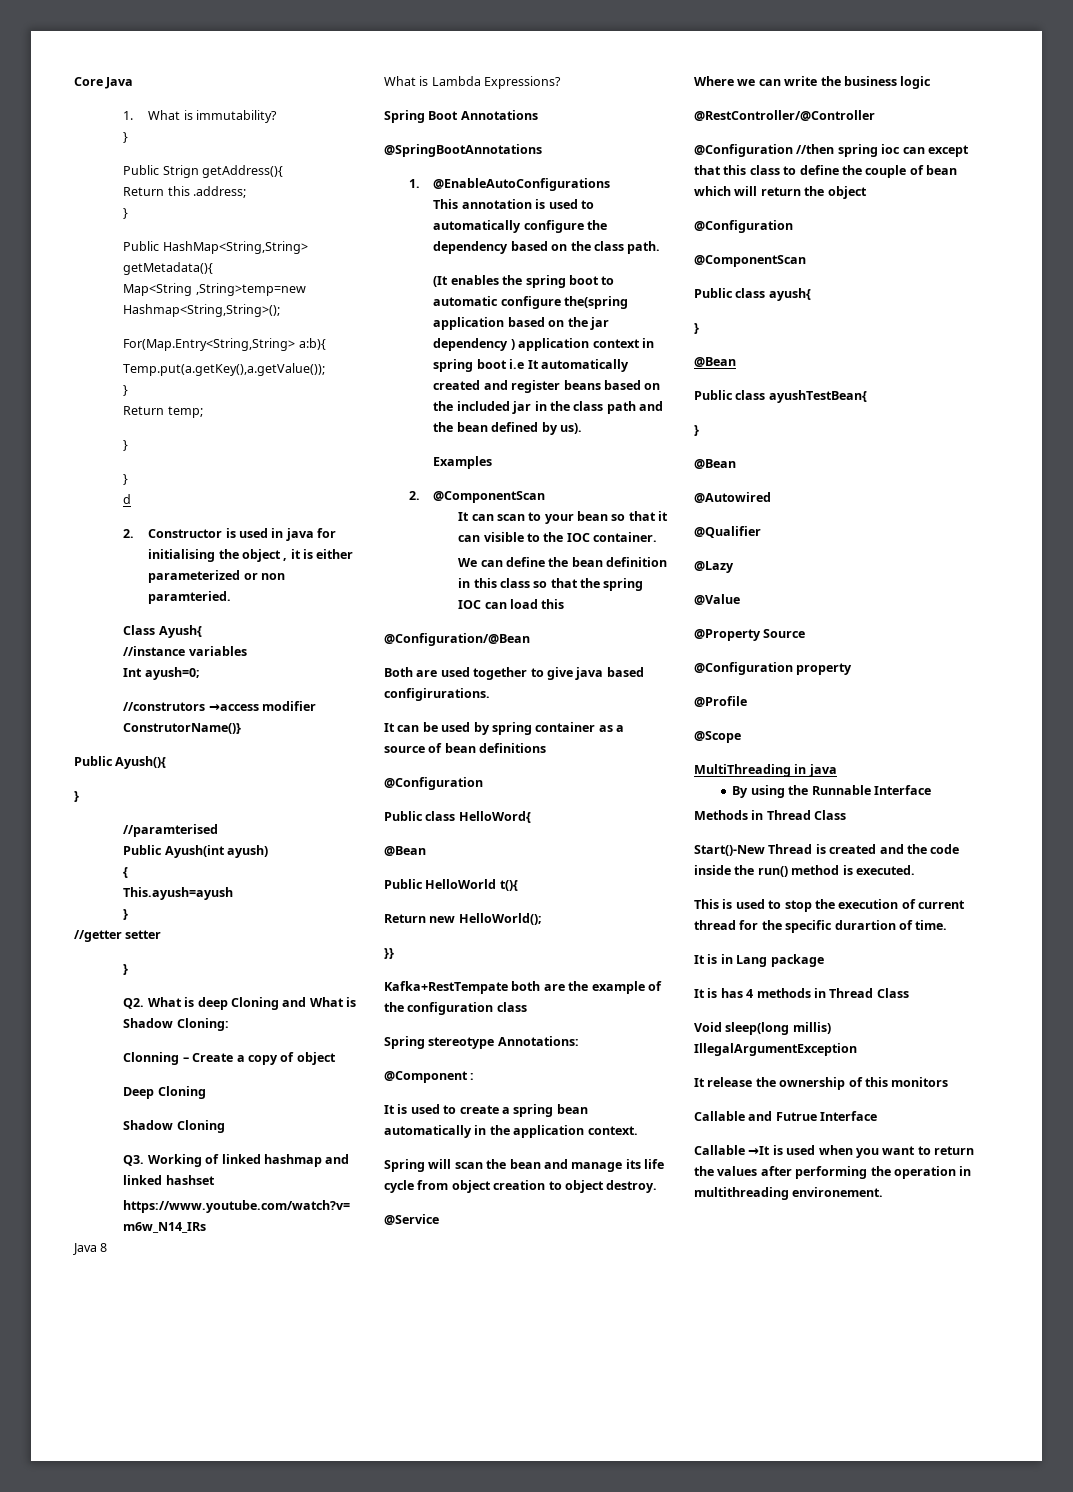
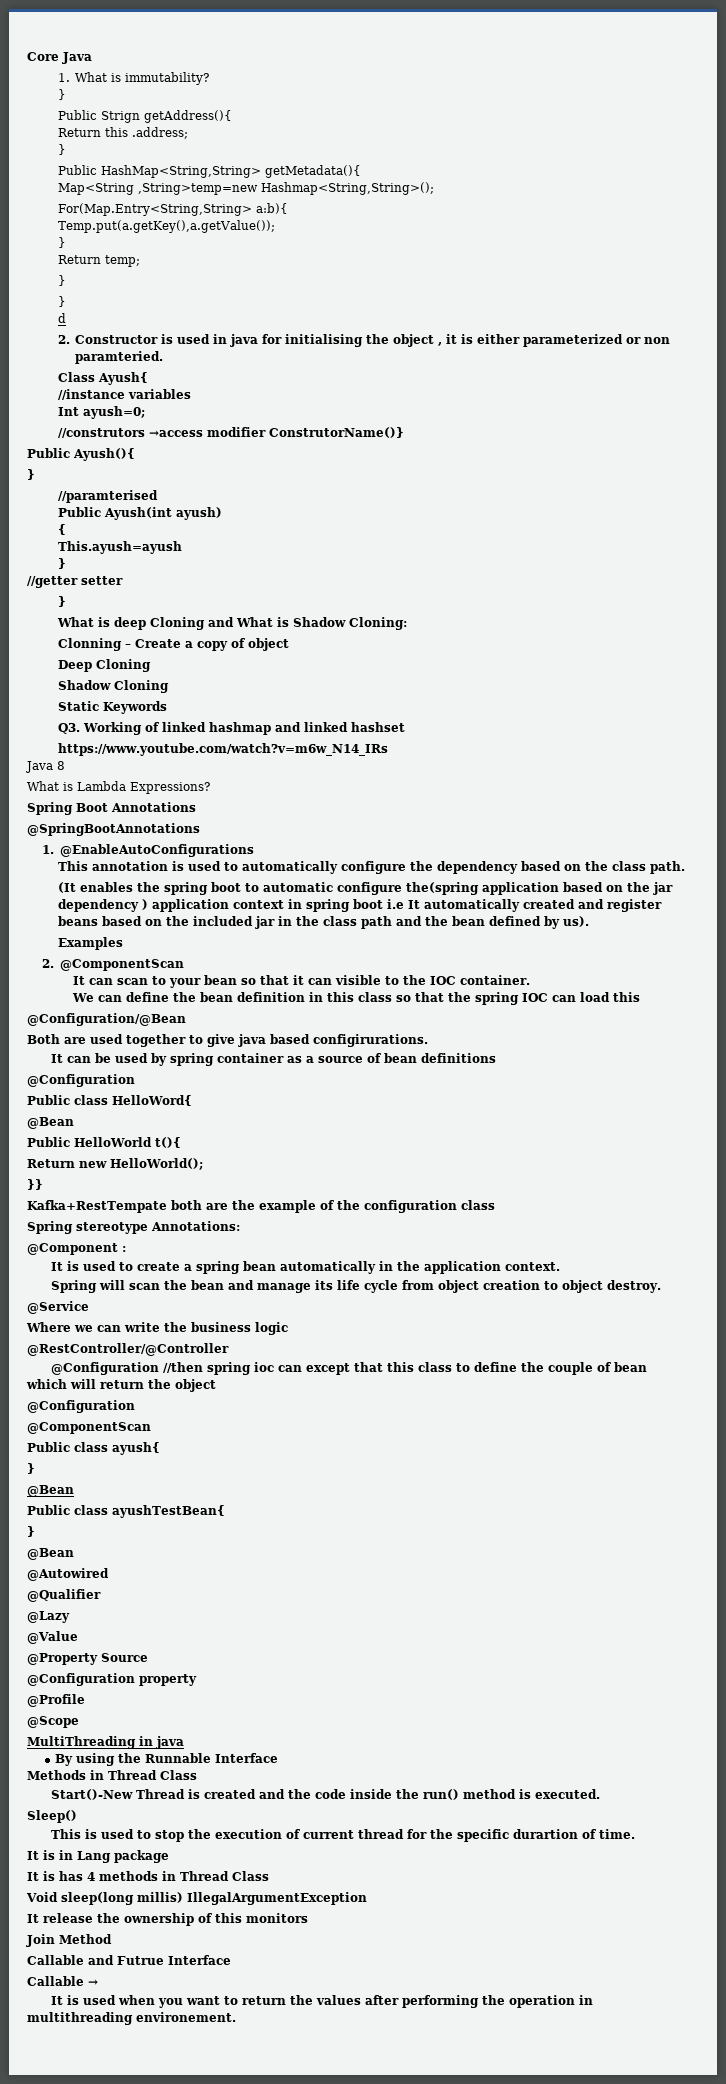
- Q2. What is deep Cloning and What is Shadow Cloning:
+ What is deep Cloning and What is Shadow Cloning:
+ Static Keywords
+ Sleep()
+ Join Method
- Callable →It is used when you want to return the values after performing the operation in multithreading environement.
+ Callable →
+ It is used when you want to return the values after performing the operation in multithreading environement.

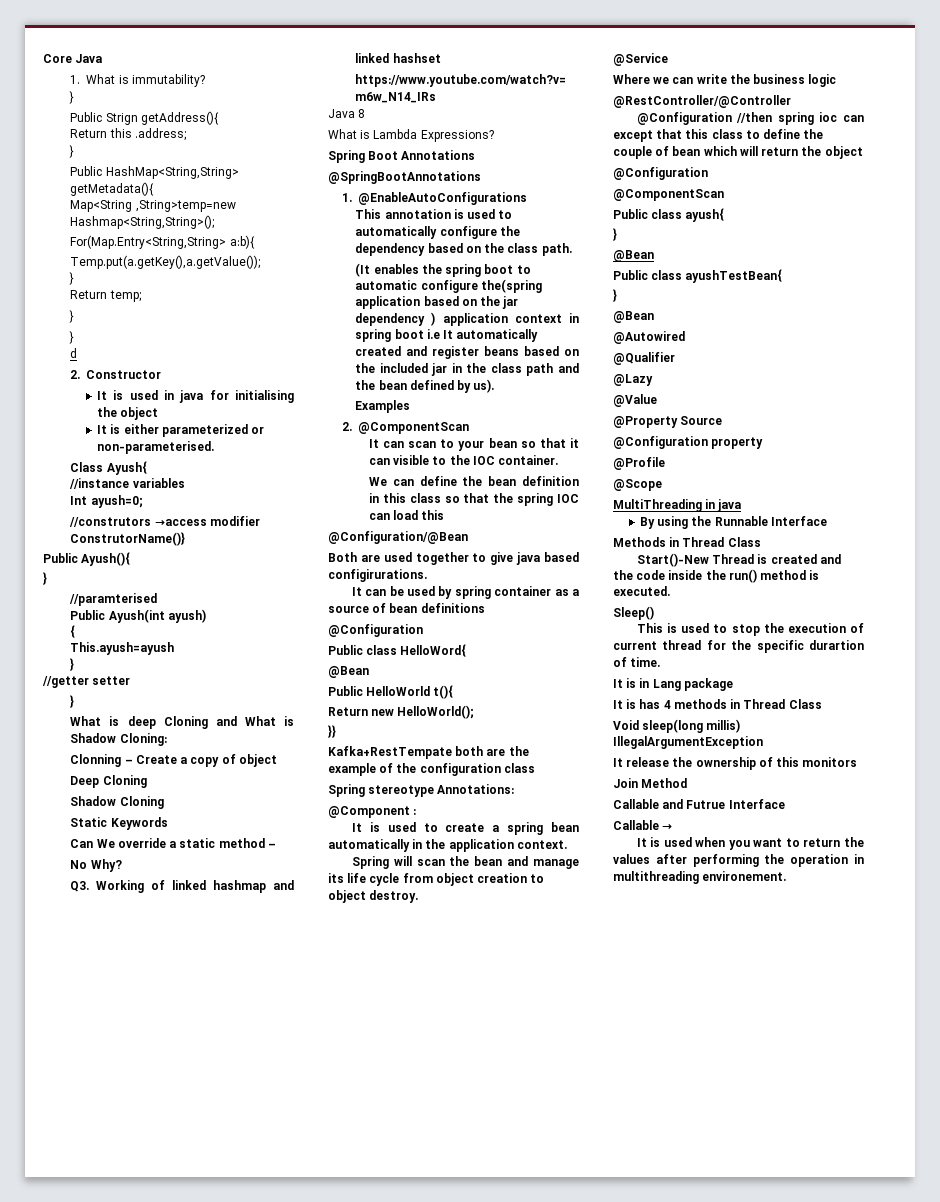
- 2. Constructor is used in java for initialising the object , it is either parameterized or non paramteried.
+ 2. Constructor
+ It is used in java for initialising the object
+ It is either parameterized or non-parameterised.
+ Can We override a static method –
+ No Why?

